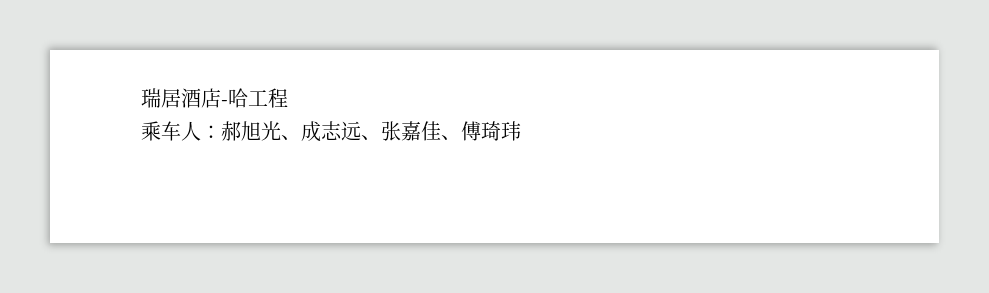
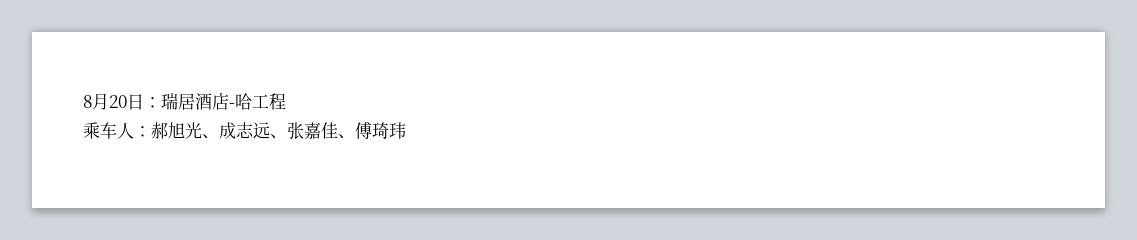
- 瑞居酒店-哈工程
+ 8月20日：瑞居酒店-哈工程

